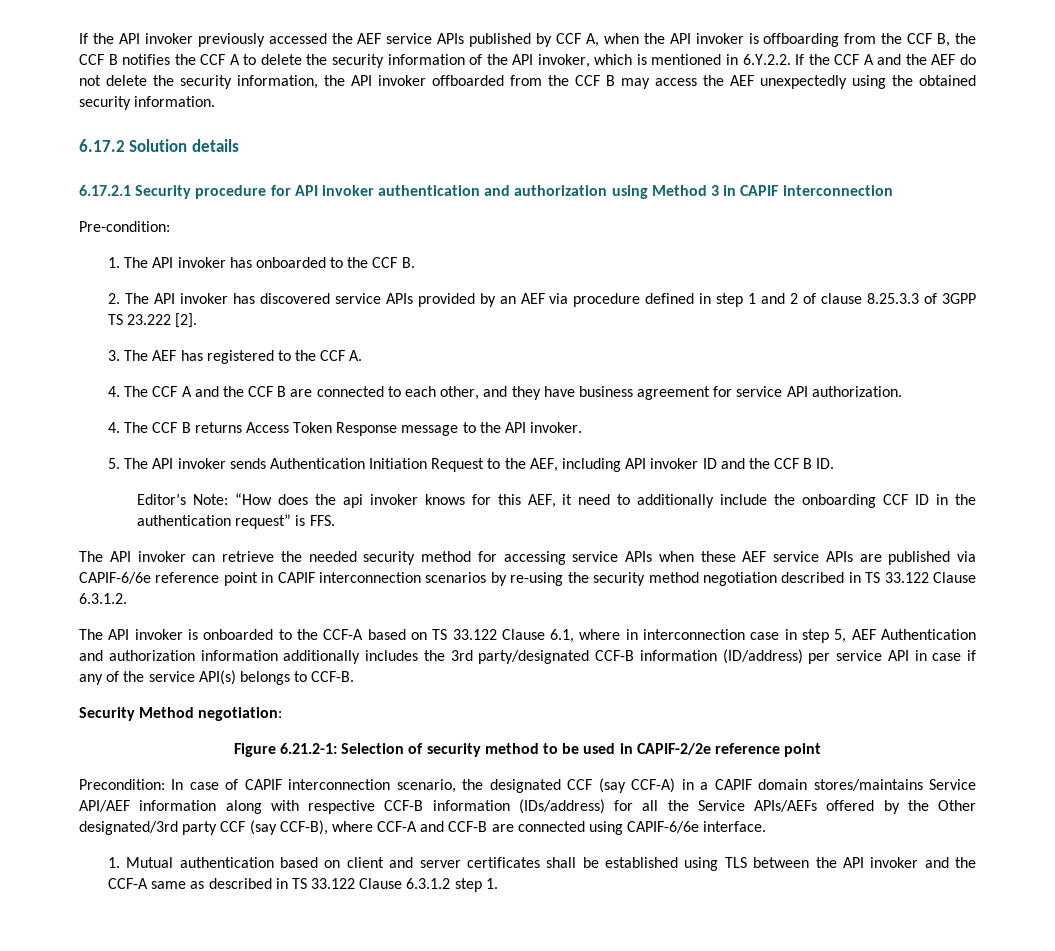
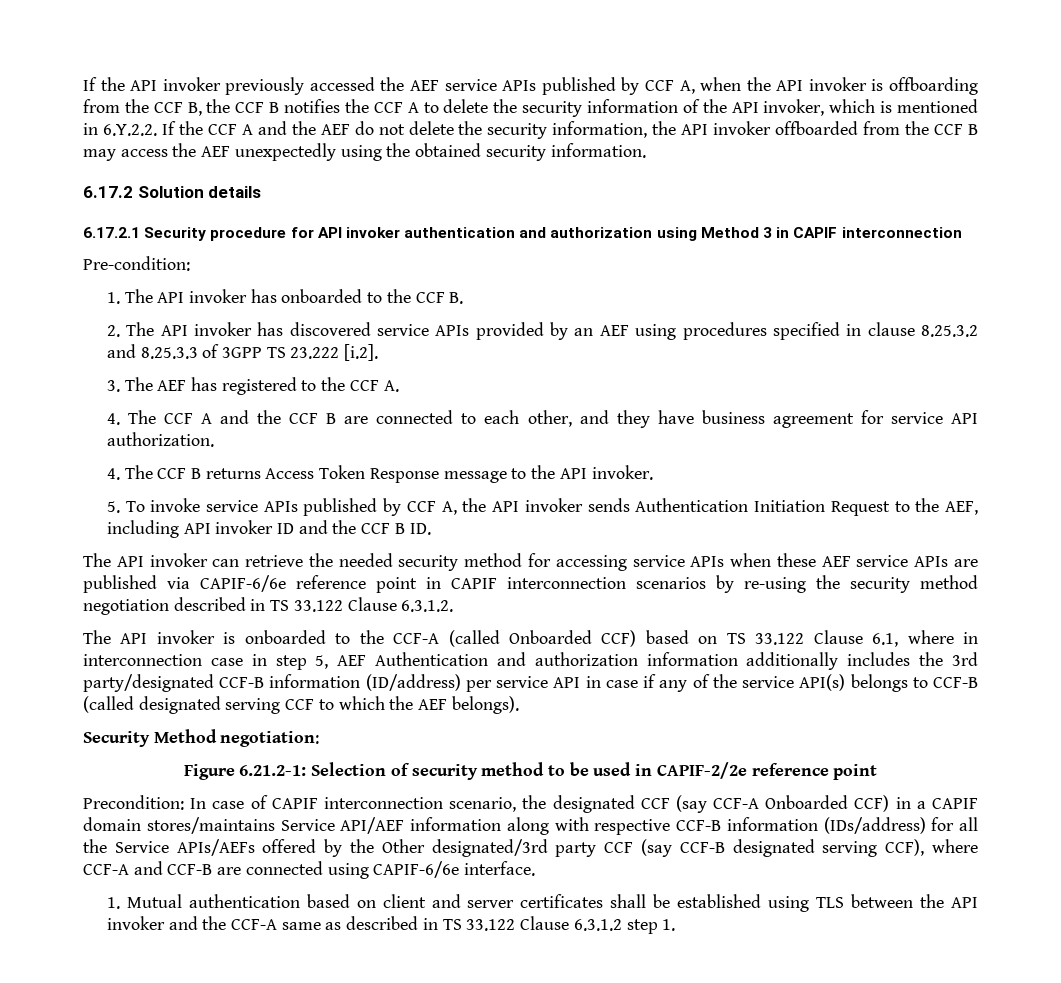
- 2. The API invoker has discovered service APIs provided by an AEF via procedure defined in step 1 and 2 of clause 8.25.3.3 of 3GPP TS 23.222 [2].
+ 2. The API invoker has discovered service APIs provided by an AEF using procedures specified in clause 8.25.3.2 and 8.25.3.3 of 3GPP TS 23.222 [i.2].
- 5. The API invoker sends Authentication Initiation Request to the AEF, including API invoker ID and the CCF B ID.
+ 5. To invoke service APIs published by CCF A, the API invoker sends Authentication Initiation Request to the AEF, including API invoker ID and the CCF B ID.
- Editor’s Note: “How does the api invoker knows for this AEF, it need to additionally include the onboarding CCF ID in the authentication request” is FFS.
- The API invoker is onboarded to the CCF-A based on TS 33.122 Clause 6.1, where in interconnection case in step 5, AEF Authentication and authorization information additionally includes the 3rd party/designated CCF-B information (ID/address) per service API in case if any of the service API(s) belongs to CCF-B.
+ The API invoker is onboarded to the CCF-A (called Onboarded CCF) based on TS 33.122 Clause 6.1, where in interconnection case in step 5, AEF Authentication and authorization information additionally includes the 3rd party/designated CCF-B information (ID/address) per service API in case if any of the service API(s) belongs to CCF-B (called designated serving CCF to which the AEF belongs).
- Precondition: In case of CAPIF interconnection scenario, the designated CCF (say CCF-A) in a CAPIF domain stores/maintains Service API/AEF information along with respective CCF-B information (IDs/address) for all the Service APIs/AEFs offered by the Other designated/3rd party CCF (say CCF-B), where CCF-A and CCF-B are connected using CAPIF-6/6e interface.
+ Precondition: In case of CAPIF interconnection scenario, the designated CCF (say CCF-A Onboarded CCF) in a CAPIF domain stores/maintains Service API/AEF information along with respective CCF-B information (IDs/address) for all the Service APIs/AEFs offered by the Other designated/3rd party CCF (say CCF-B designated serving CCF), where CCF-A and CCF-B are connected using CAPIF-6/6e interface.

